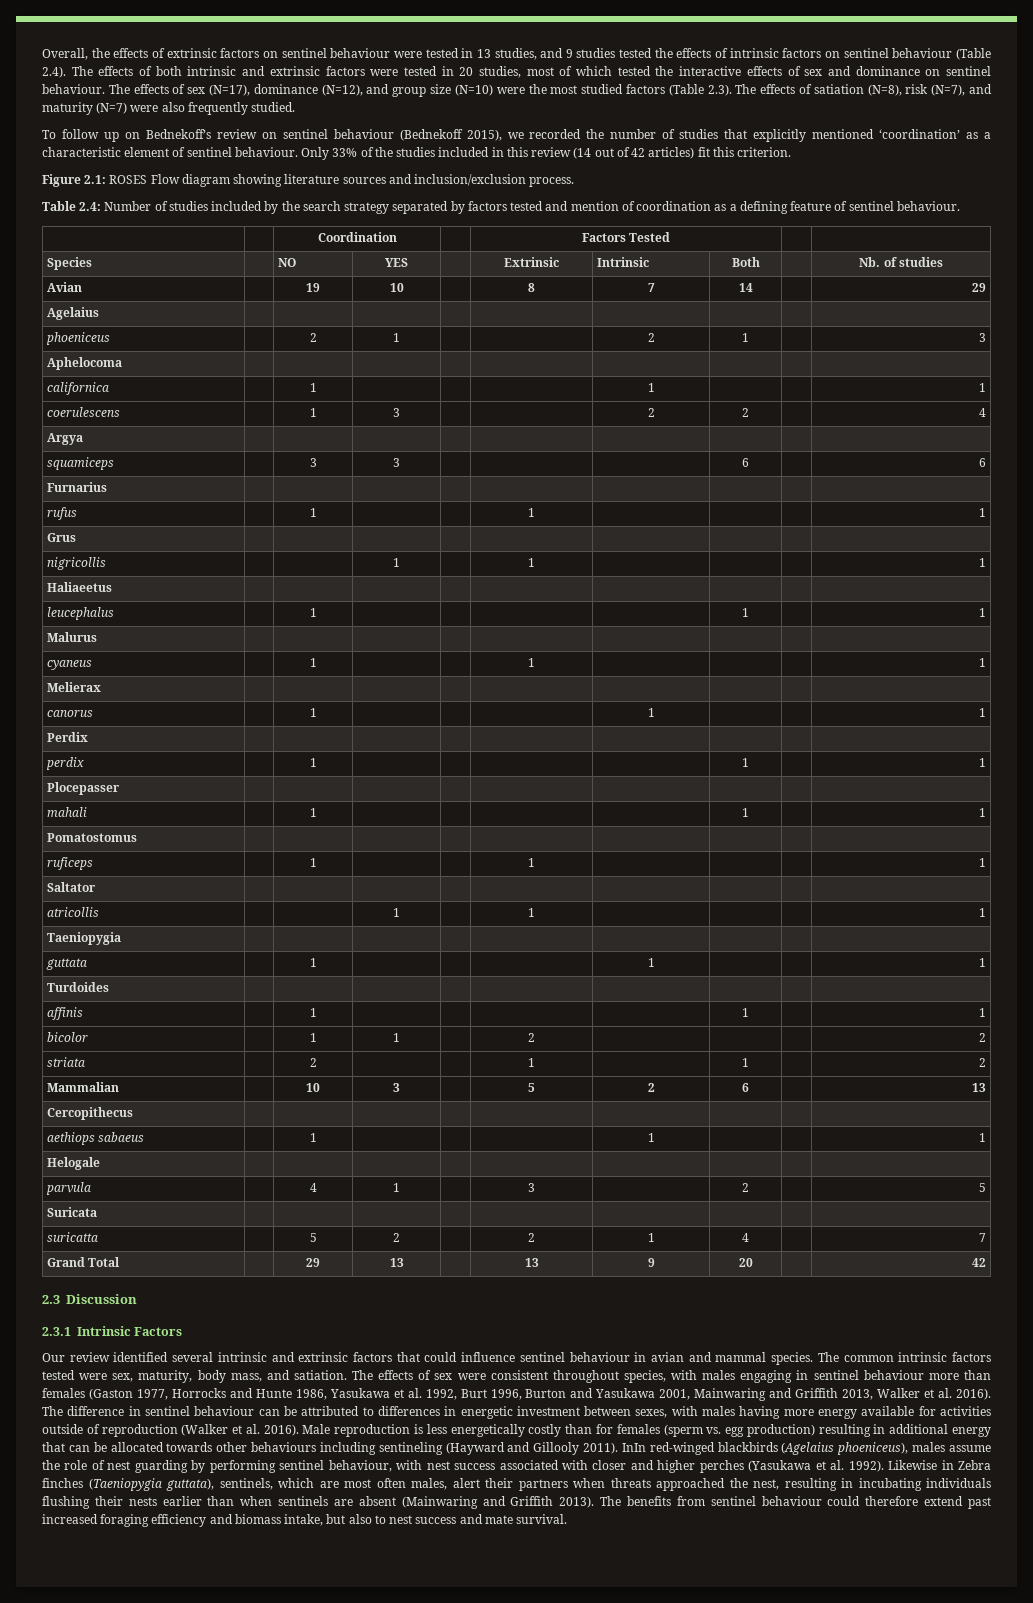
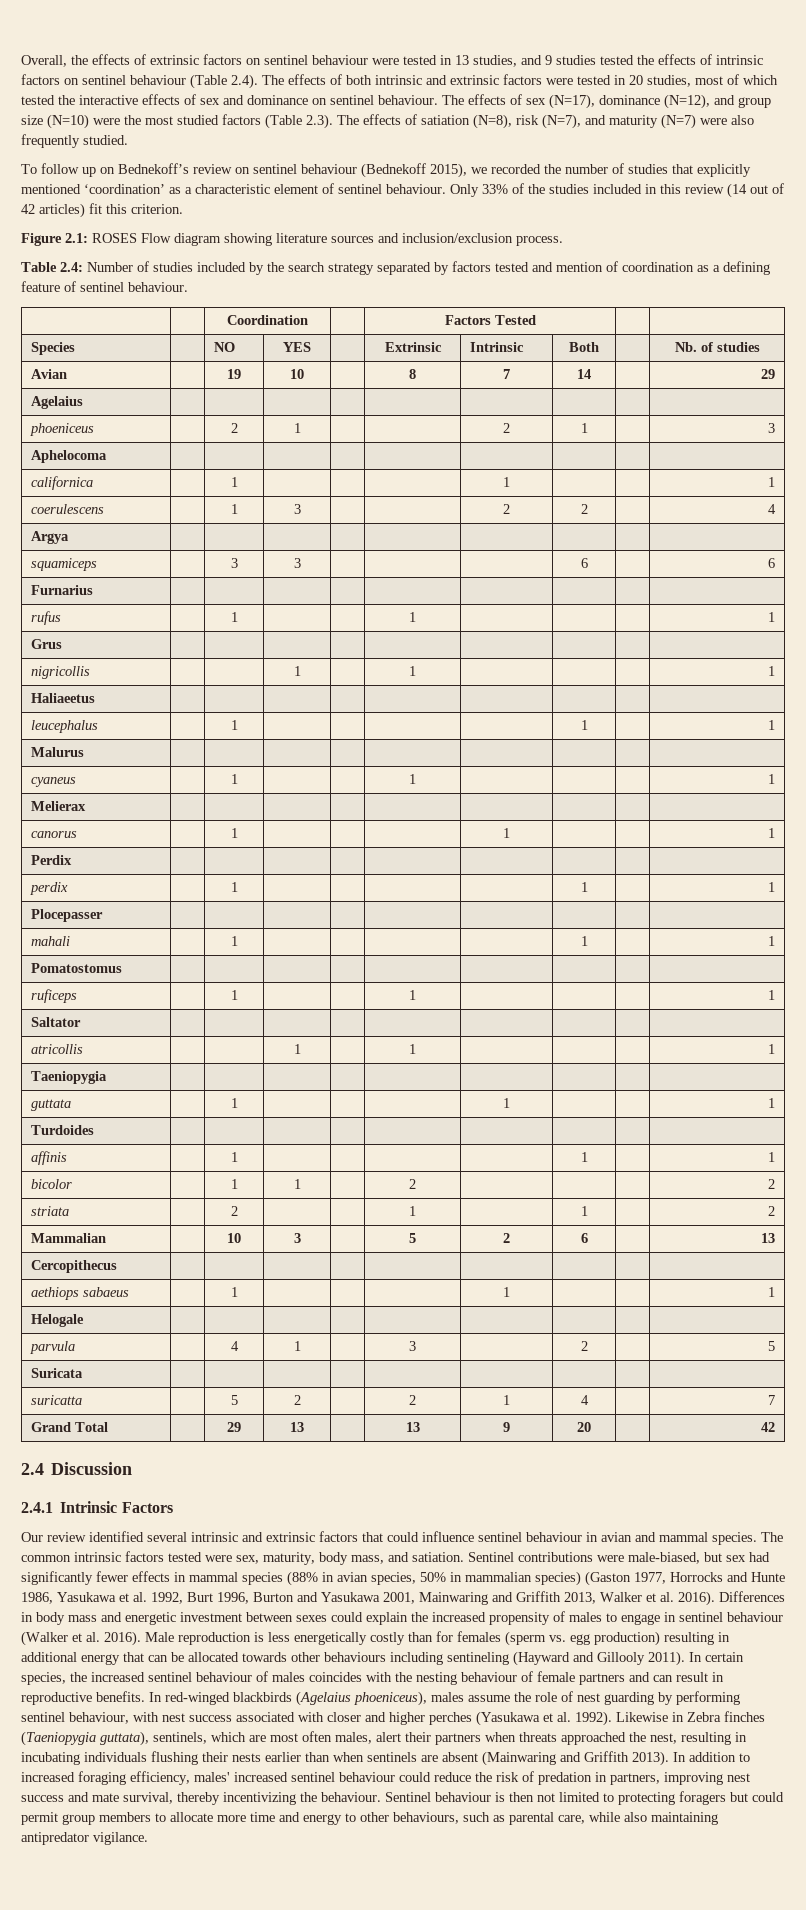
- 2.3 Discussion
+ 2.4 Discussion
- 2.3.1 Intrinsic Factors
+ 2.4.1 Intrinsic Factors
- The effects of sex were consistent throughout species, with males engaging in sentinel behaviour more than females (Gaston 1977, Horrocks and Hunte 1986, Yasukawa et al. 1992, Burt 1996, Burton and Yasukawa 2001, Mainwaring and Griffith 2013, Walker et al. 2016).
+ Sentinel contributions were male-biased, but sex had significantly fewer effects in mammal species (88% in avian species, 50% in mammalian species) (Gaston 1977, Horrocks and Hunte 1986, Yasukawa et al. 1992, Burt 1996, Burton and Yasukawa 2001, Mainwaring and Griffith 2013, Walker et al. 2016).
- The difference in sentinel behaviour can be attributed to differences in energetic investment between sexes, with males having more energy available for activities outside of reproduction (Walker et al. 2016).
+ Differences in body mass and energetic investment between sexes could explain the increased propensity of males to engage in sentinel behaviour (Walker et al. 2016).
- InIn red-winged blackbirds (Agelaius phoeniceus), males assume the role of nest guarding by performing sentinel behaviour, with nest success associated with closer and higher perches (Yasukawa et al. 1992).
+ In certain species, the increased sentinel behaviour of males coincides with the nesting behaviour of female partners and can result in reproductive benefits. In red-winged blackbirds (Agelaius phoeniceus), males assume the role of nest guarding by performing sentinel behaviour, with nest success associated with closer and higher perches (Yasukawa et al. 1992).
- The benefits from sentinel behaviour could therefore extend past increased foraging efficiency and biomass intake, but also to nest success and mate survival.
+ In addition to increased foraging efficiency, males' increased sentinel behaviour could reduce the risk of predation in partners, improving nest success and mate survival, thereby incentivizing the behaviour. Sentinel behaviour is then not limited to protecting foragers but could permit group members to allocate more time and energy to other behaviours, such as parental care, while also maintaining antipredator vigilance.

